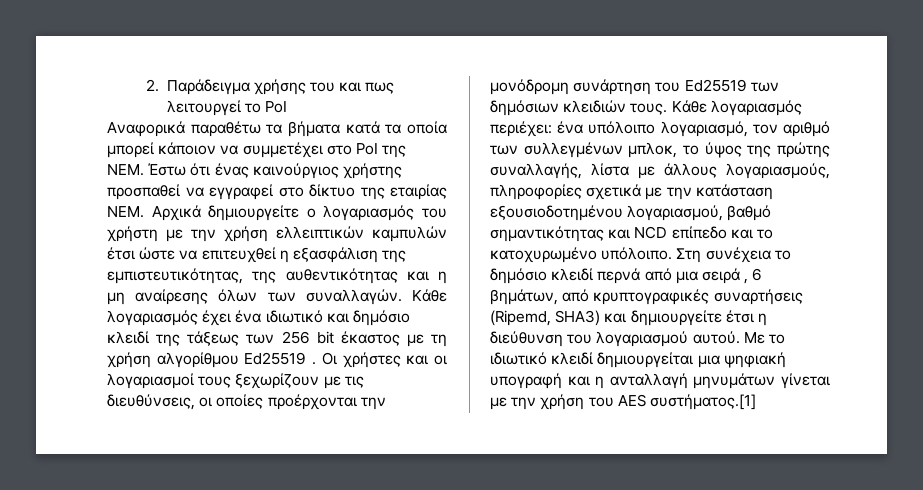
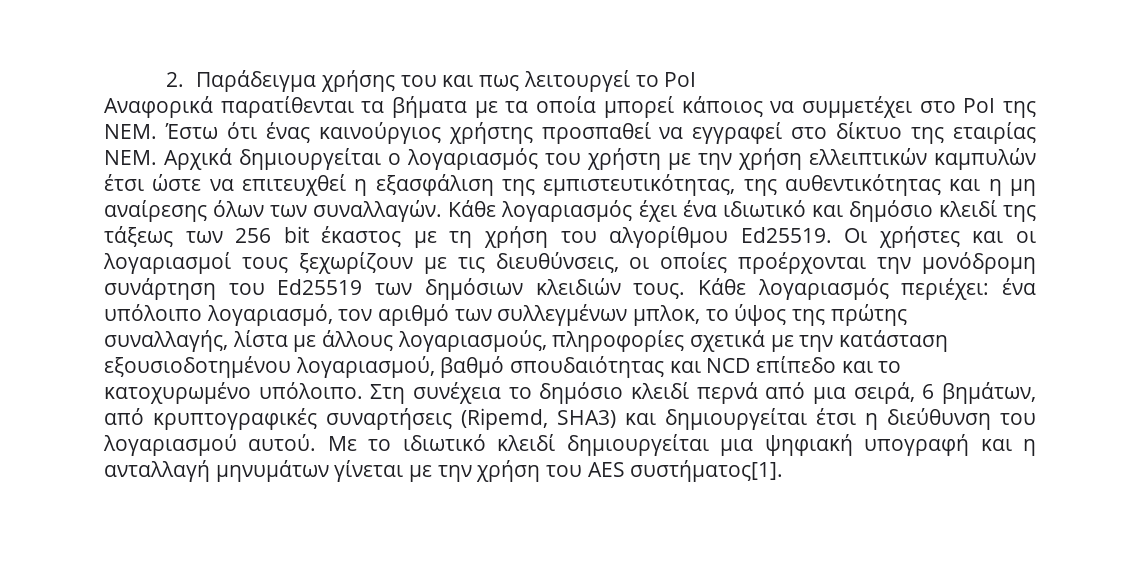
- Αναφορικά παραθέτω τα βήματα κατά τα οποία μπορεί κάποιον να συμμετέχει στο ΡοΙ της ΝΕΜ. Έστω ότι ένας καινούργιος χρήστης προσπαθεί να εγγραφεί στο δίκτυο της εταιρίας ΝΕΜ. Αρχικά δημιουργείτε ο λογαριασμός του χρήστη με την χρήση ελλειπτικών καμπυλών έτσι ώστε να επιτευχθεί η εξασφάλιση της εμπιστευτικότητας, της αυθεντικότητας και η μη αναίρεσης όλων των συναλλαγών.
+ Αναφορικά παρατίθενται τα βήματα με τα οποία μπορεί κάποιος να συμμετέχει στο ΡοΙ της ΝΕΜ. Έστω ότι ένας καινούργιος χρήστης προσπαθεί να εγγραφεί στο δίκτυο της εταιρίας ΝΕΜ. Αρχικά δημιουργείται ο λογαριασμός του χρήστη με την χρήση ελλειπτικών καμπυλών έτσι ώστε να επιτευχθεί η εξασφάλιση της εμπιστευτικότητας, της αυθεντικότητας και η μη αναίρεσης όλων των συναλλαγών.
- Κάθε λογαριασμός έχει ένα ιδιωτικό και δημόσιο κλειδί της τάξεως των 256 bit έκαστος με τη χρήση αλγορίθμου Ed25519 .
+ Κάθε λογαριασμός έχει ένα ιδιωτικό και δημόσιο κλειδί της τάξεως των 256 bit έκαστος με τη χρήση του αλγορίθμου Ed25519.
- Κάθε λογαριασμός περιέχει: ένα υπόλοιπο λογαριασμό, τον αριθμό των συλλεγμένων μπλοκ, το ύψος της πρώτης συναλλαγής, λίστα με άλλους λογαριασμούς, πληροφορίες σχετικά με την κατάσταση εξουσιοδοτημένου λογαριασμού, βαθμό σημαντικότητας και ΝCD επίπεδο και το κατοχυρωμένο υπόλοιπο.
+ Κάθε λογαριασμός περιέχει: ένα υπόλοιπο λογαριασμό, τον αριθμό των συλλεγμένων μπλοκ, το ύψος της πρώτης συναλλαγής, λίστα με άλλους λογαριασμούς, πληροφορίες σχετικά με την κατάσταση εξουσιοδοτημένου λογαριασμού, βαθμό σπουδαιότητας και ΝCD επίπεδο και το κατοχυρωμένο υπόλοιπο.
- Στη συνέχεια το δημόσιο κλειδί περνά από μια σειρά , 6 βημάτων, από κρυπτογραφικές συναρτήσεις (Ripemd, SHA3) και δημιουργείτε έτσι η διεύθυνση του λογαριασμού αυτού.
+ Στη συνέχεια το δημόσιο κλειδί περνά από μια σειρά, 6 βημάτων, από κρυπτογραφικές συναρτήσεις (Ripemd, SHA3) και δημιουργείται έτσι η διεύθυνση του λογαριασμού αυτού.
- Με το ιδιωτικό κλειδί δημιουργείται μια ψηφιακή υπογραφή και η ανταλλαγή μηνυμάτων γίνεται με την χρήση του ΑΕS συστήματος.[1]
+ Με το ιδιωτικό κλειδί δημιουργείται μια ψηφιακή υπογραφή και η ανταλλαγή μηνυμάτων γίνεται με την χρήση του ΑΕS συστήματος[1].

